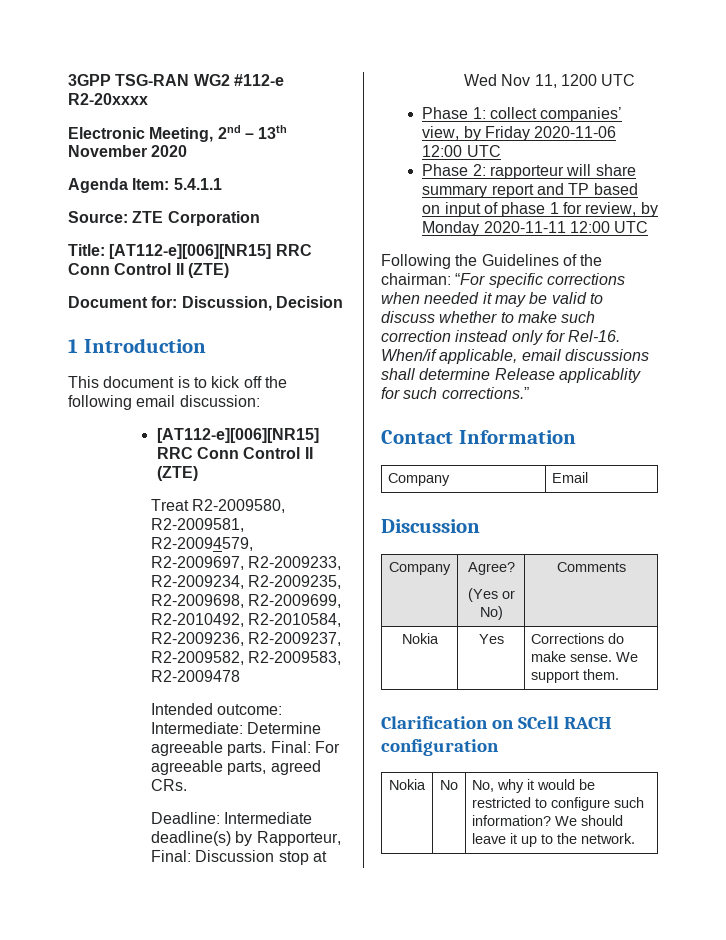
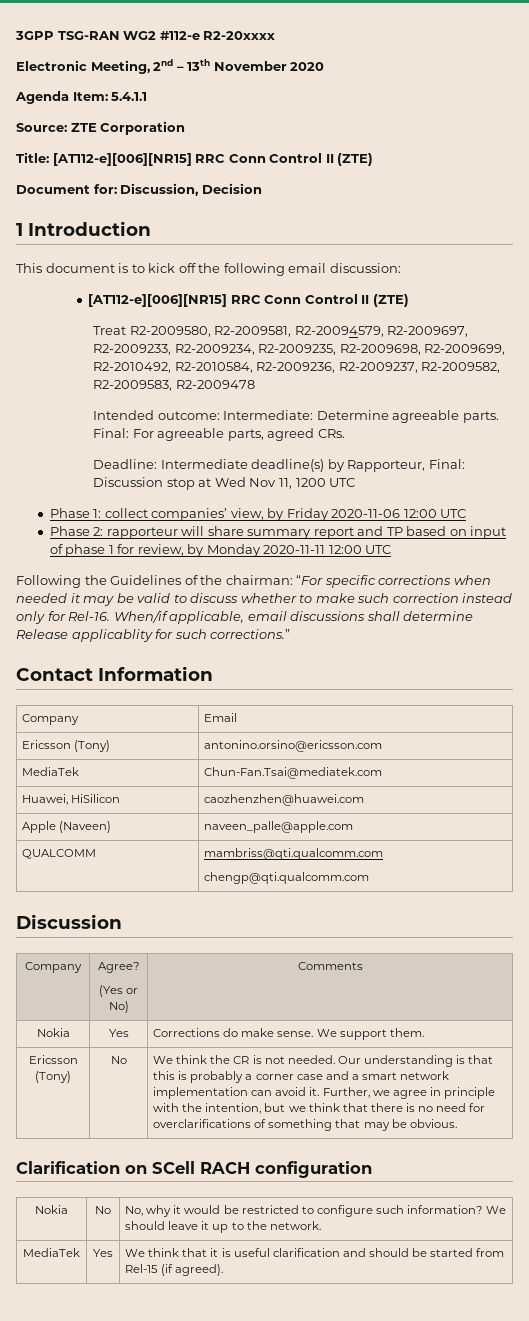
+ Ericsson (Tony) | antonino.orsino@ericsson.com
+ MediaTek | Chun-Fan.Tsai@mediatek.com
+ Huawei, HiSilicon | caozhenzhen@huawei.com
+ Apple (Naveen) | naveen_palle@apple.com
+ QUALCOMM | mambriss@qti.qualcomm.com
+ chengp@qti.qualcomm.com
+ Ericsson (Tony) | No | We think the CR is not needed. Our understanding is that this is probably a corner case and a smart network implementation can avoid it. Further, we agree in principle with the intention, but we think that there is no need for overclarifications of something that may be obvious.
+ MediaTek | Yes | We think that it is useful clarification and should be started from Rel-15 (if agreed).

